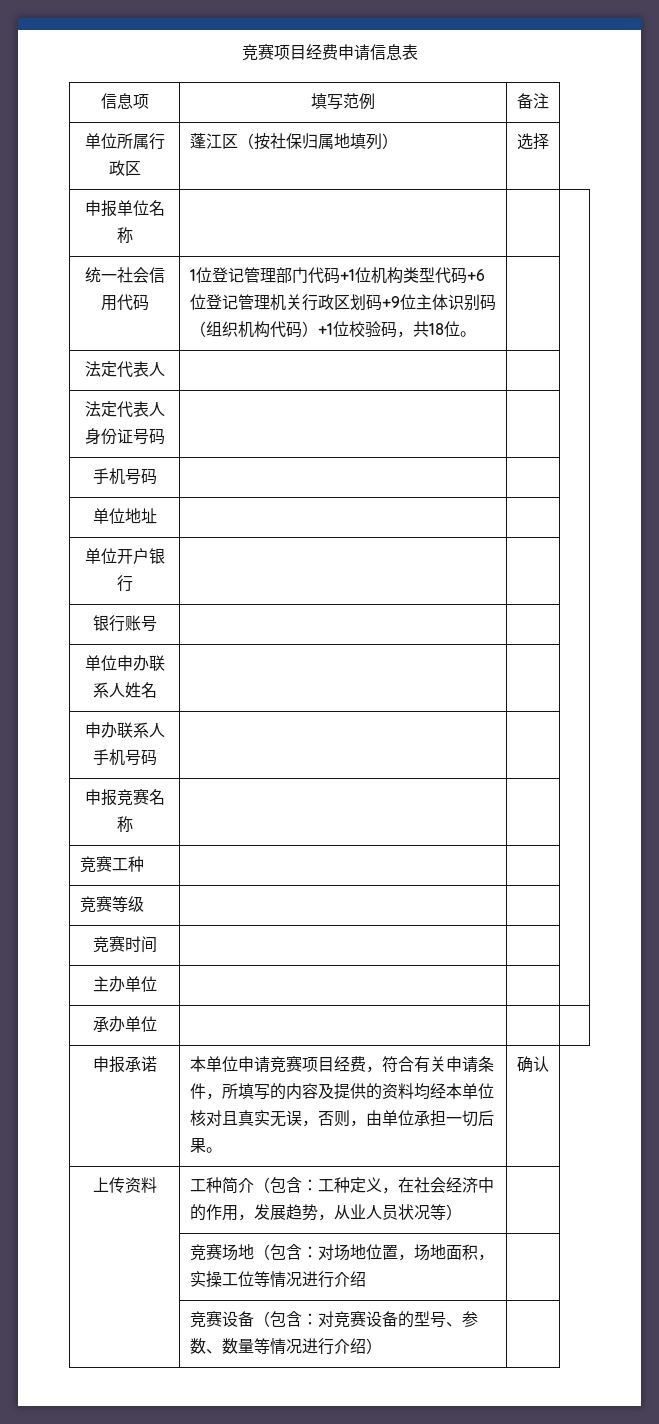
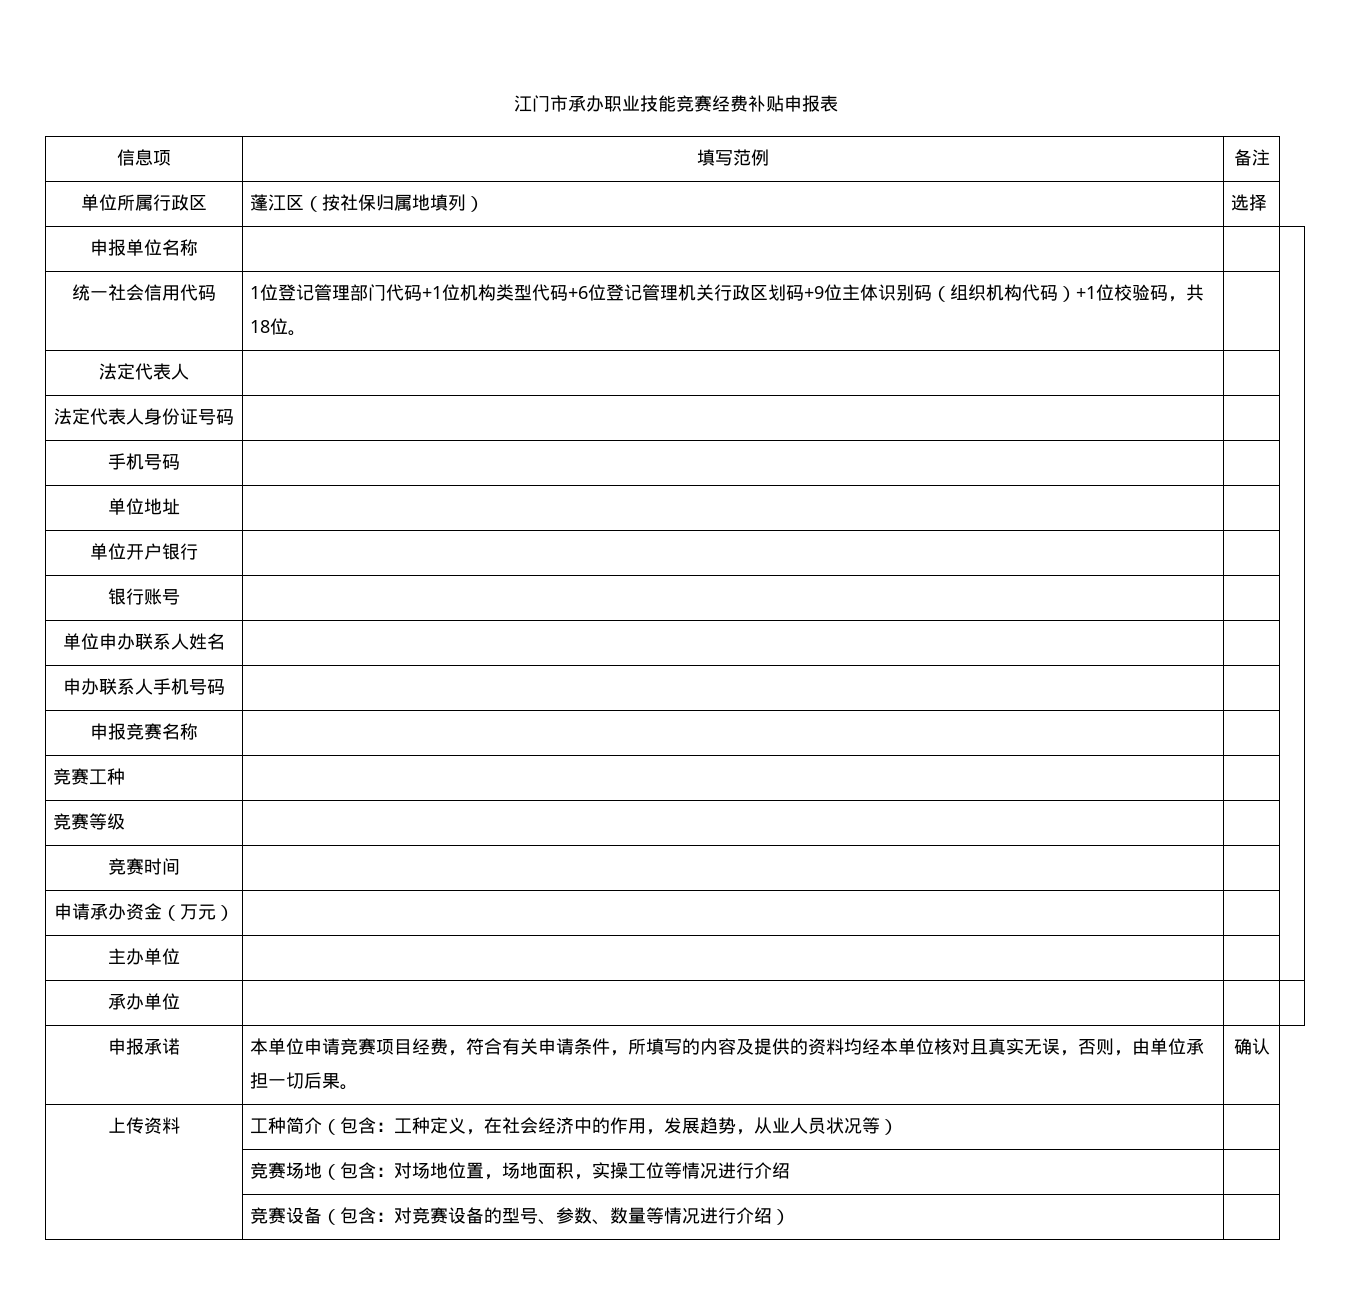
- 竞赛项目经费申请信息表
+ 江门市承办职业技能竞赛经费补贴申报表
+ 申请承办资金（万元） | | |

